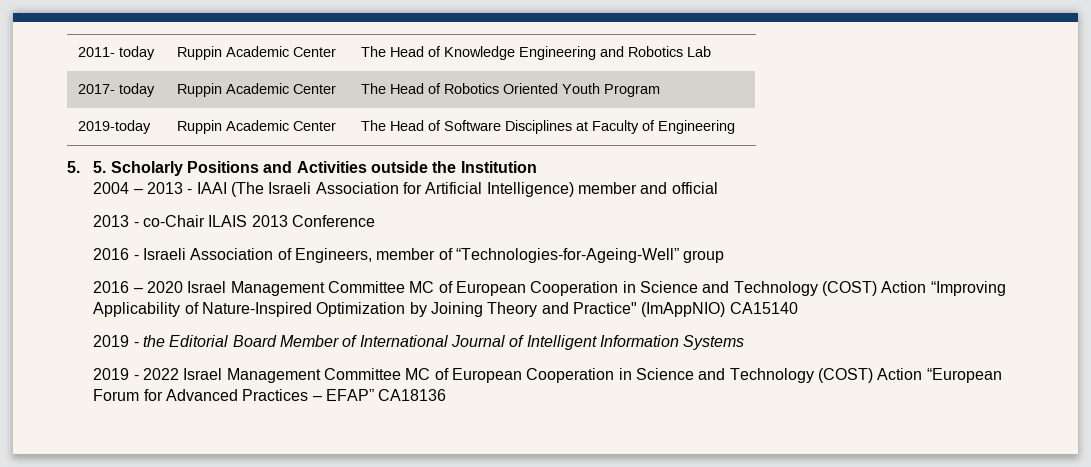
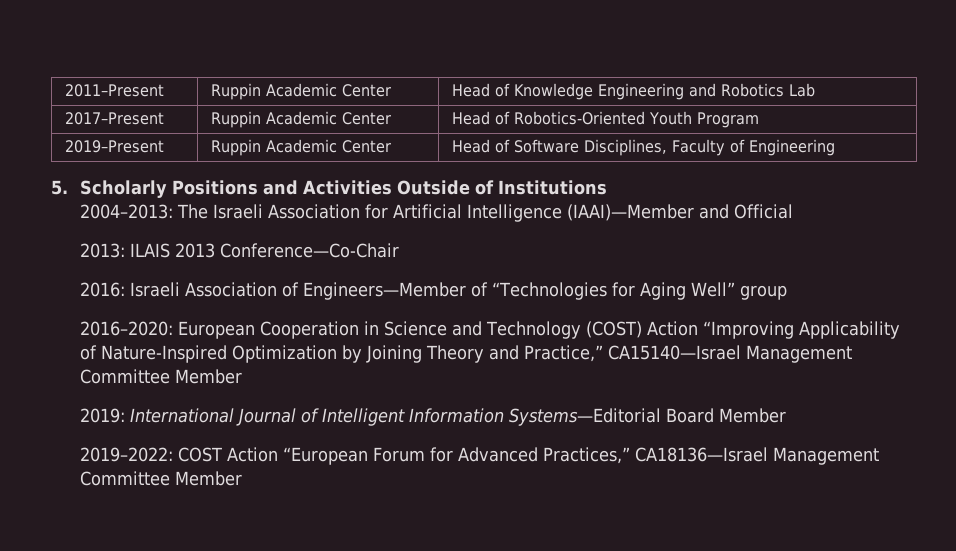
- 2011- today | Ruppin Academic Center | The Head of Knowledge Engineering and Robotics Lab
+ 2011–Present | Ruppin Academic Center | Head of Knowledge Engineering and Robotics Lab
- 2017- today | Ruppin Academic Center | The Head of Robotics Oriented Youth Program
+ 2017–Present | Ruppin Academic Center | Head of Robotics-Oriented Youth Program
- 2019-today | Ruppin Academic Center | The Head of Software Disciplines at Faculty of Engineering
+ 2019–Present | Ruppin Academic Center | Head of Software Disciplines, Faculty of Engineering
- 5. 5. Scholarly Positions and Activities outside the Institution
- 2004 – 2013 - IAAI (The Israeli Association for Artificial Intelligence) member and official
- 2013 - co-Chair ILAIS 2013 Conference
- 2016 - Israeli Association of Engineers, member of “Technologies-for-Ageing-Well” group
- 2016 – 2020 Israel Management Committee MC of European Cooperation in Science and Technology (COST) Action “Improving Applicability of Nature-Inspired Optimization by Joining Theory and Practice" (ImAppNIO) CA15140
- 2019 - the Editorial Board Member of International Journal of Intelligent Information Systems
- 2019 - 2022 Israel Management Committee MC of European Cooperation in Science and Technology (COST) Action “European Forum for Advanced Practices – EFAP” CA18136
+ 5. Scholarly Positions and Activities Outside of Institutions
+ 2004–2013: The Israeli Association for Artificial Intelligence (IAAI)—Member and Official
+ 2013: ILAIS 2013 Conference—Co-Chair
+ 2016: Israeli Association of Engineers—Member of “Technologies for Aging Well” group
+ 2016–2020: European Cooperation in Science and Technology (COST) Action “Improving Applicability of Nature-Inspired Optimization by Joining Theory and Practice,” CA15140—Israel Management Committee Member
+ 2019: International Journal of Intelligent Information Systems—Editorial Board Member
+ 2019–2022: COST Action “European Forum for Advanced Practices,” CA18136—Israel Management Committee Member

